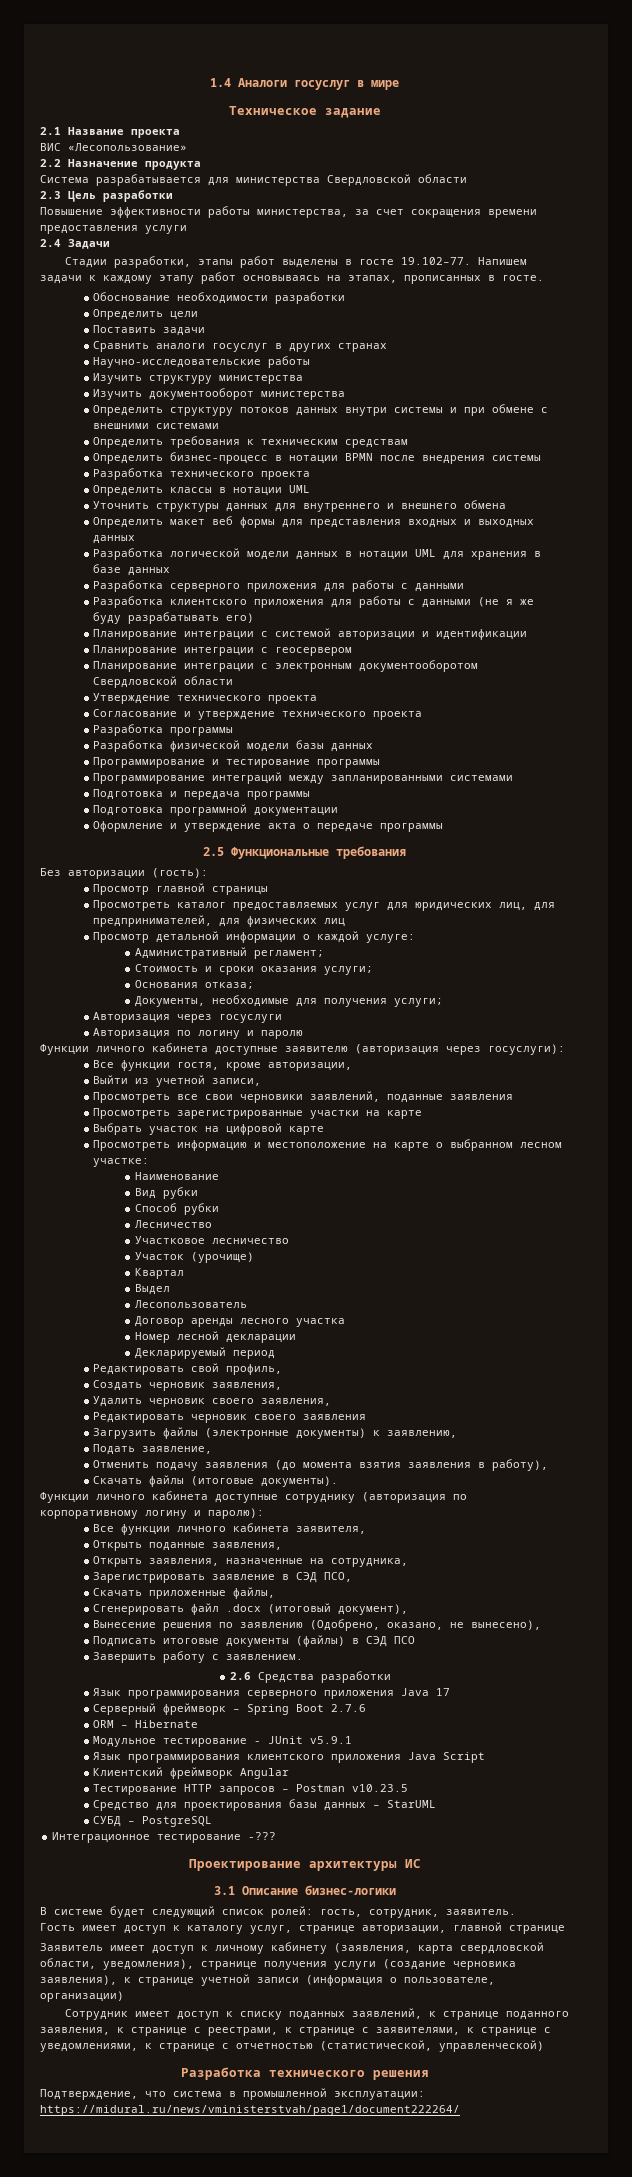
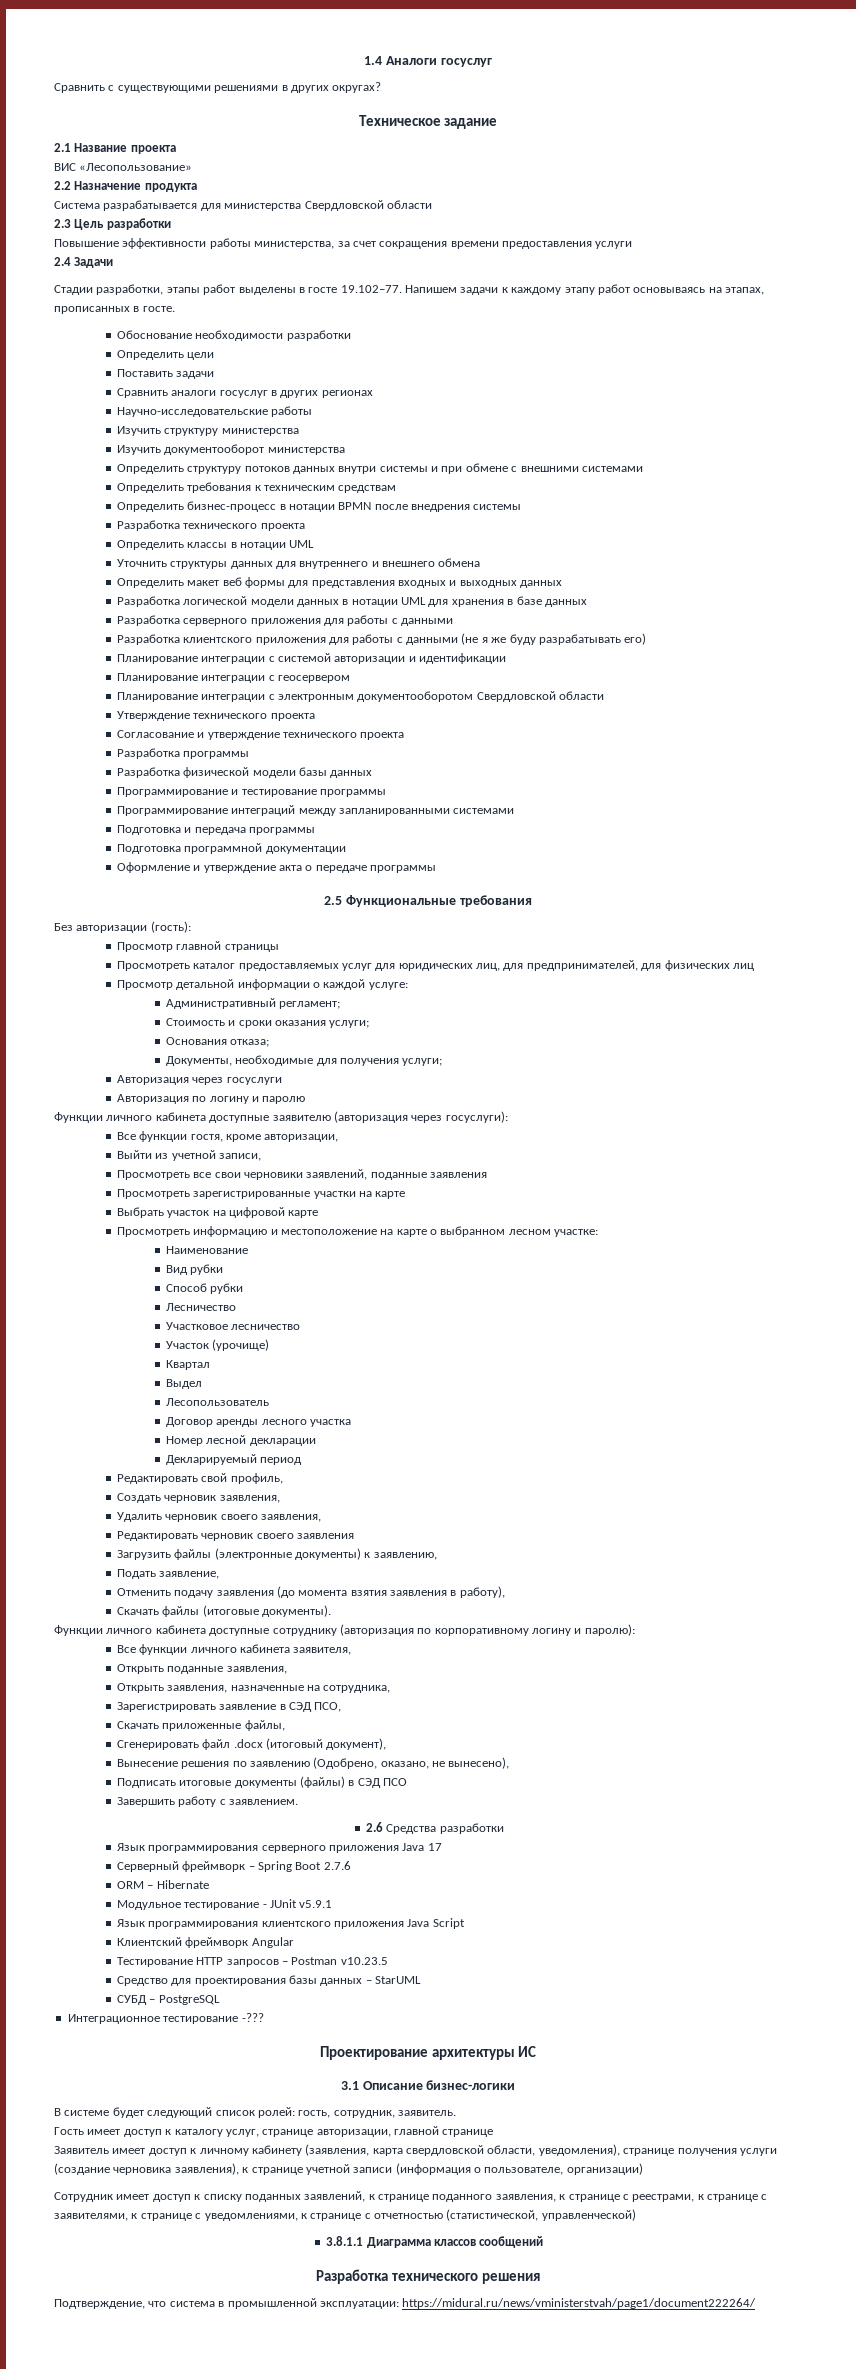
- 1.4 Аналоги госуслуг в мире
+ 1.4 Аналоги госуслуг
+ Сравнить с существующими решениями в других округах?
- Сравнить аналоги госуслуг в других странах
+ Сравнить аналоги госуслуг в других регионах
+ 3.8.1.1 Диаграмма классов сообщений

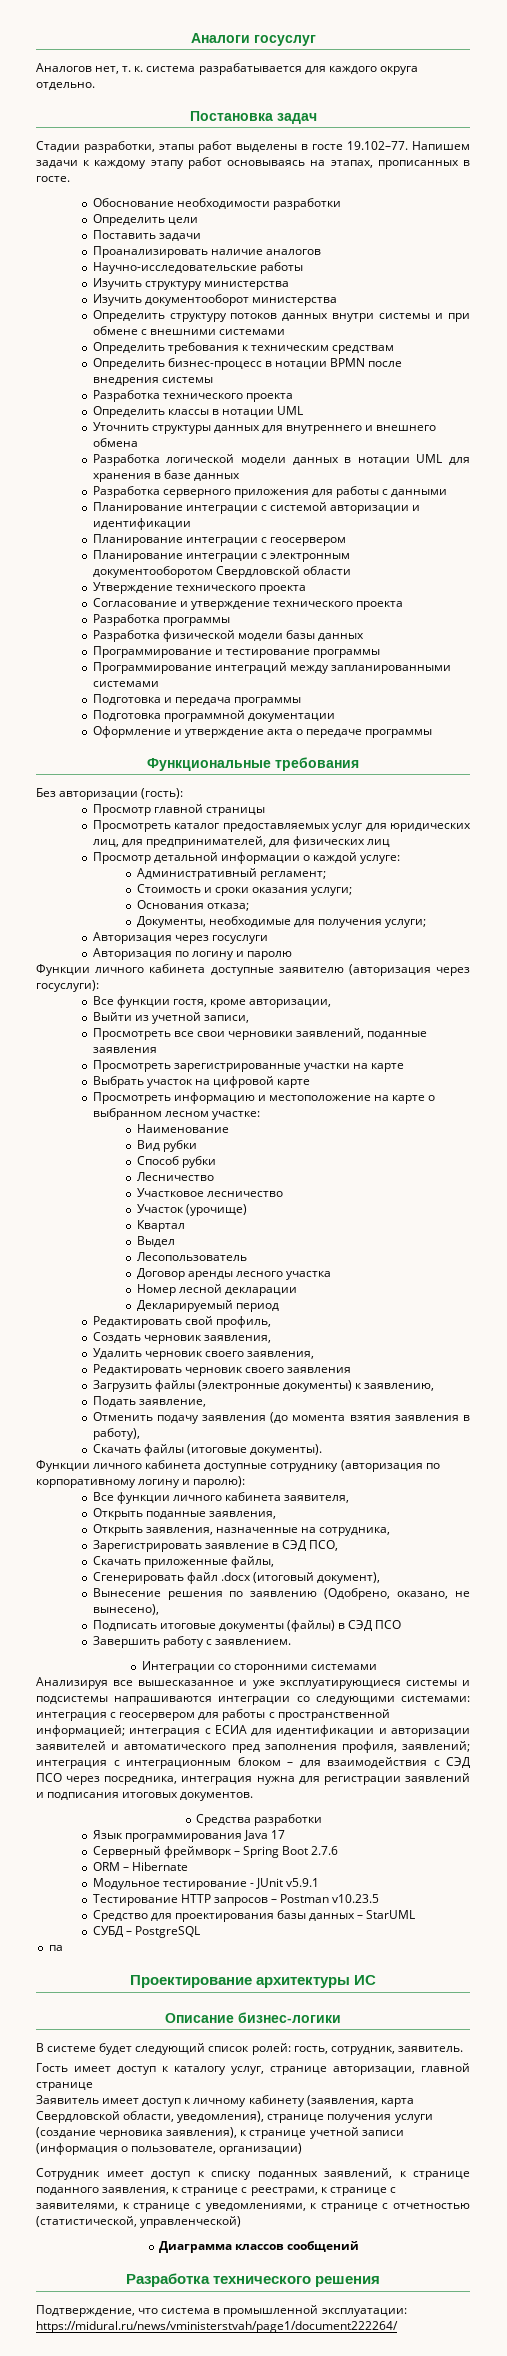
- 1.4 Аналоги госуслуг
+ Аналоги госуслуг
- Сравнить с существующими решениями в других округах?
- Техническое задание
- 2.1 Название проекта
- ВИС «Лесопользование»
- 2.2 Назначение продукта
- Система разрабатывается для министерства Свердловской области
- 2.3 Цель разработки
- Повышение эффективности работы министерства, за счет сокращения времени предоставления услуги
- 2.4 Задачи
+ Аналогов нет, т. к. система разрабатывается для каждого округа отдельно.
+ Постановка задач
- Сравнить аналоги госуслуг в других регионах
+ Проанализировать наличие аналогов
- Определить макет веб формы для представления входных и выходных данных
- Разработка клиентского приложения для работы с данными (не я же буду разрабатывать его)
- 2.5 Функциональные требования
+ Функциональные требования
- 2.6 Средства разработки
+ Интеграции со сторонними системами
+ Анализируя все вышесказанное и уже эксплуатирующиеся системы и подсистемы напрашиваются интеграции со следующими системами: интеграция с геосервером для работы с пространственной информацией; интеграция с ЕСИА для идентификации и авторизации заявителей и автоматического пред заполнения профиля, заявлений; интеграция с интеграционным блоком – для взаимодействия с СЭД ПСО через посредника, интеграция нужна для регистрации заявлений и подписания итоговых документов.
+ Средства разработки
- Язык программирования серверного приложения Java 17
+ Язык программирования Java 17
- Язык программирования клиентского приложения Java Script
- Клиентский фреймворк Angular
- Интеграционное тестирование -???
+ па
- 3.1 Описание бизнес-логики
+ Описание бизнес-логики
- Заявитель имеет доступ к личному кабинету (заявления, карта свердловской области, уведомления), странице получения услуги (создание черновика заявления), к странице учетной записи (информация о пользователе, организации)
+ Заявитель имеет доступ к личному кабинету (заявления, карта Свердловской области, уведомления), странице получения услуги (создание черновика заявления), к странице учетной записи (информация о пользователе, организации)
- 3.8.1.1 Диаграмма классов сообщений
+ Диаграмма классов сообщений

